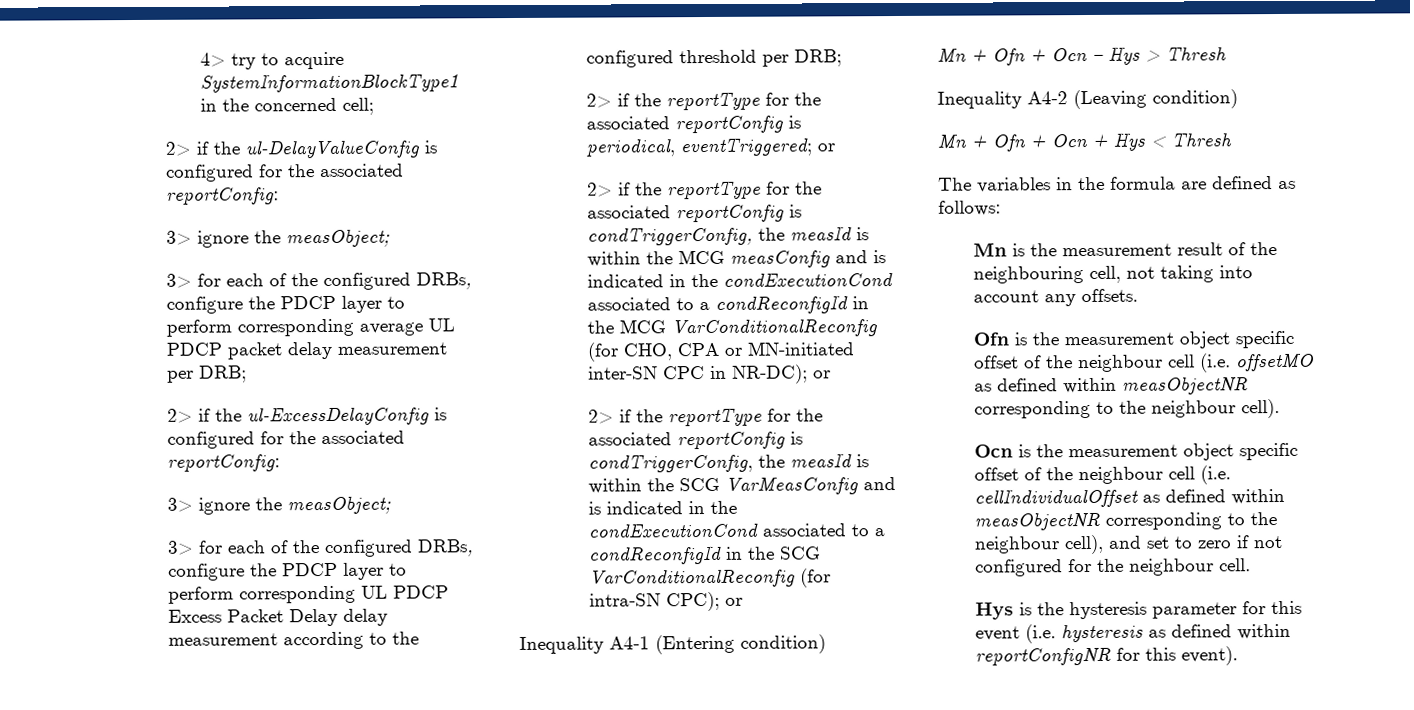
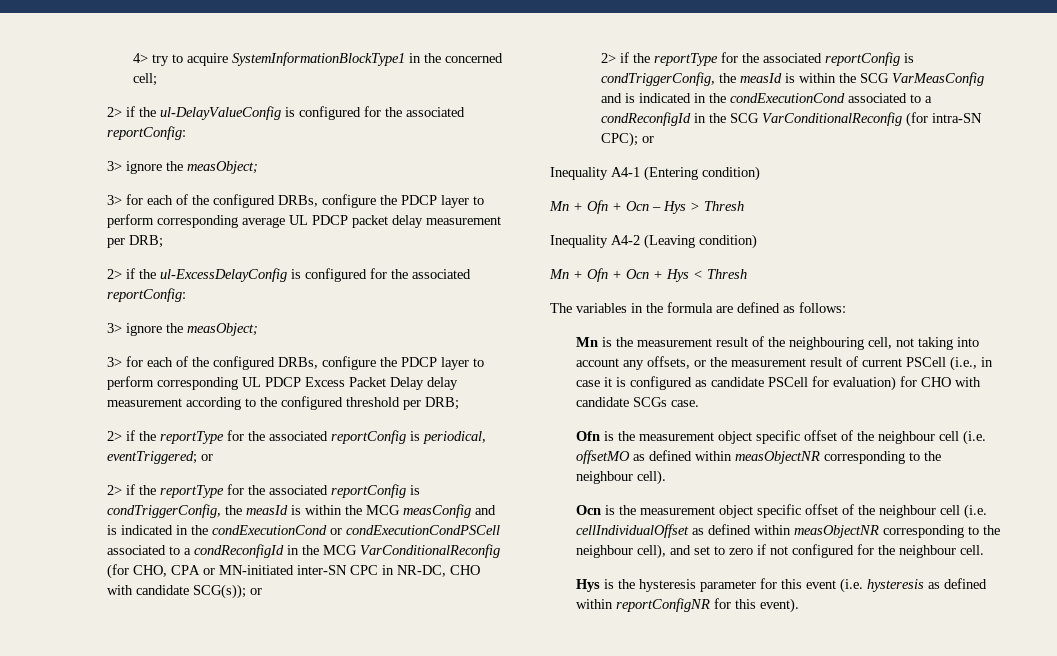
- 2> if the reportType for the associated reportConfig is condTriggerConfig, the measId is within the MCG measConfig and is indicated in the condExecutionCond associated to a condReconfigId in the MCG VarConditionalReconfig (for CHO, CPA or MN-initiated inter-SN CPC in NR-DC); or
+ 2> if the reportType for the associated reportConfig is condTriggerConfig, the measId is within the MCG measConfig and is indicated in the condExecutionCond or condExecutionCondPSCell associated to a condReconfigId in the MCG VarConditionalReconfig (for CHO, CPA or MN-initiated inter-SN CPC in NR-DC, CHO with candidate SCG(s)); or
- Mn is the measurement result of the neighbouring cell, not taking into account any offsets.
+ Mn is the measurement result of the neighbouring cell, not taking into account any offsets, or the measurement result of current PSCell (i.e., in case it is configured as candidate PSCell for evaluation) for CHO with candidate SCGs case.

